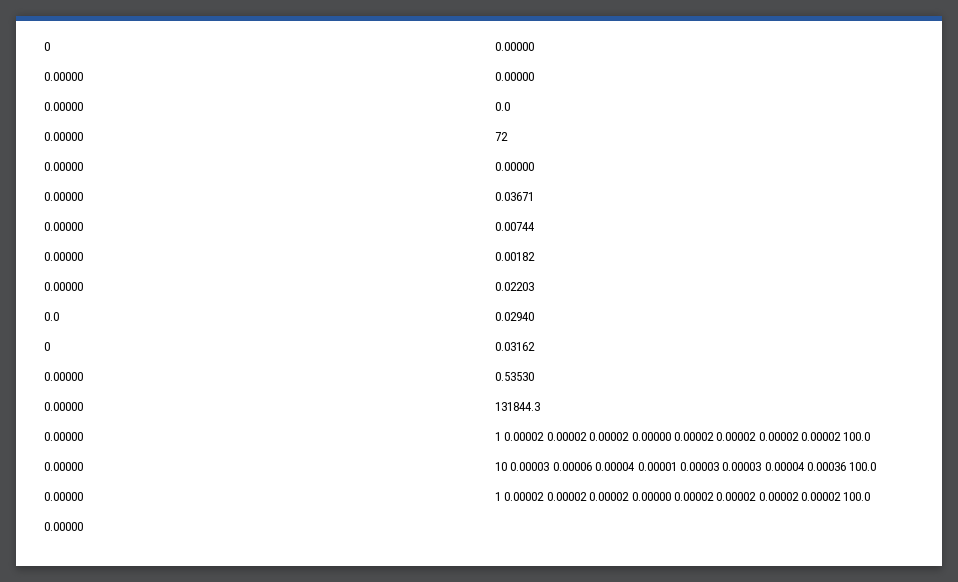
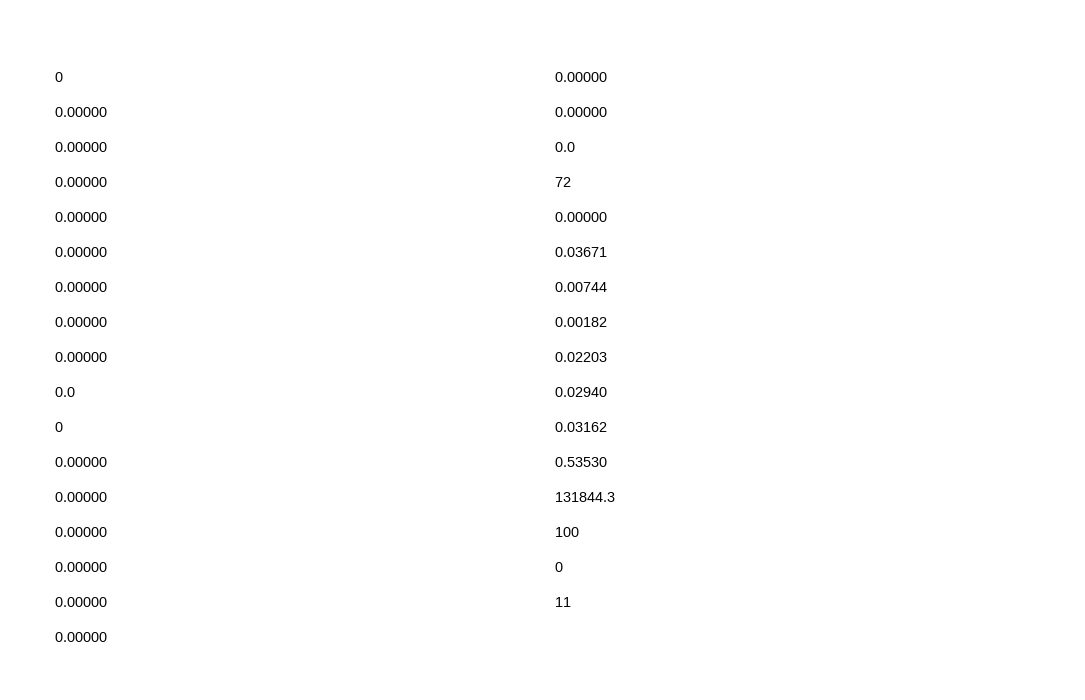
  131844.3
- 1 0.00002 0.00002 0.00002 0.00000 0.00002 0.00002 0.00002 0.00002 100.0
- 10 0.00003 0.00006 0.00004 0.00001 0.00003 0.00003 0.00004 0.00036 100.0
- 1 0.00002 0.00002 0.00002 0.00000 0.00002 0.00002 0.00002 0.00002 100.0
+ 100
+ 0
+ 11

